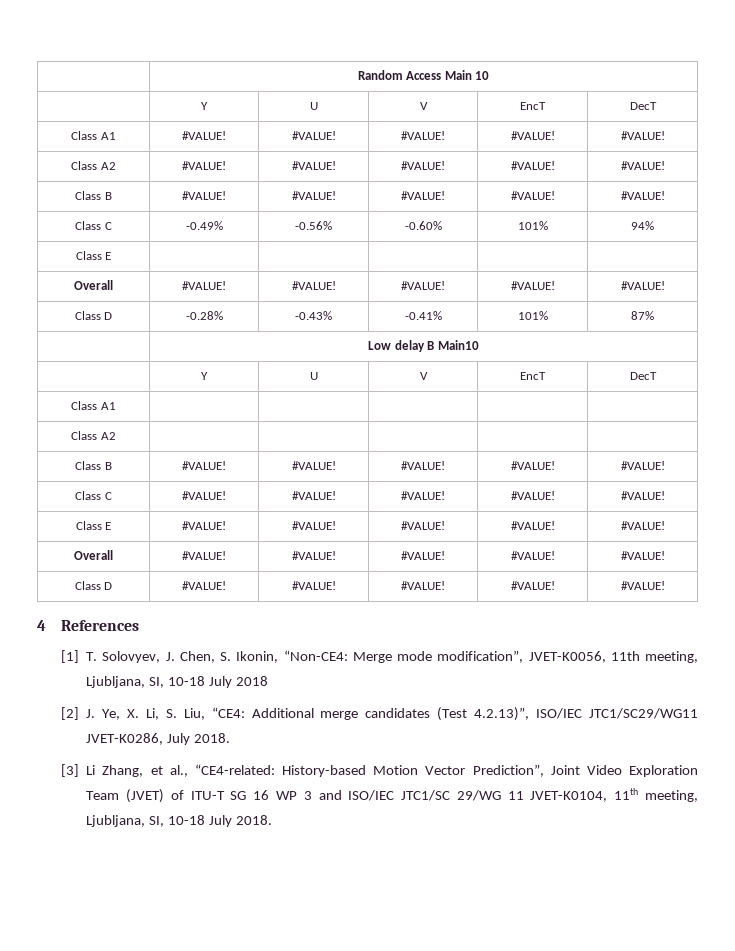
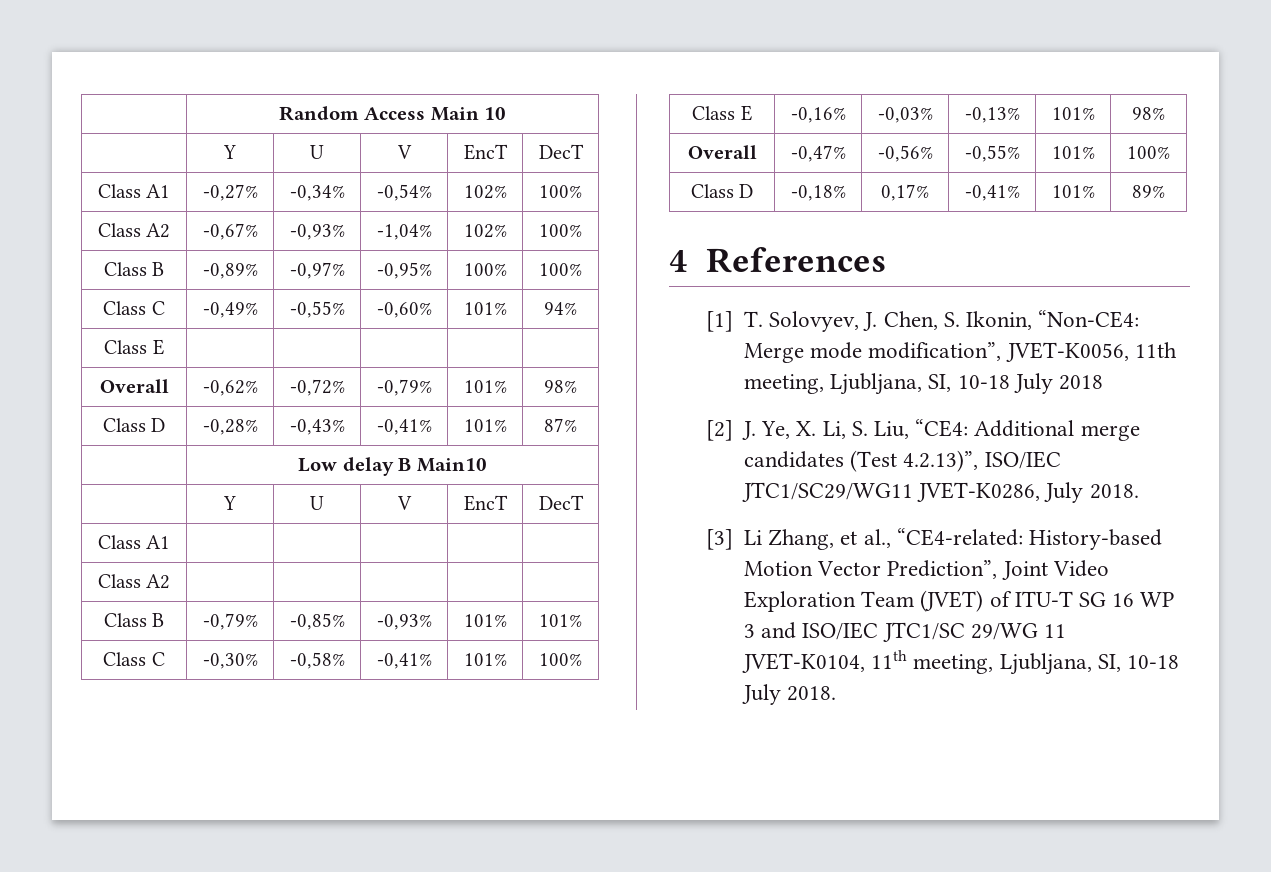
- Class A1 | #VALUE! | #VALUE! | #VALUE! | #VALUE! | #VALUE!
- Class A2 | #VALUE! | #VALUE! | #VALUE! | #VALUE! | #VALUE!
- Class B | #VALUE! | #VALUE! | #VALUE! | #VALUE! | #VALUE!
- Class C | -0.49% | -0.56% | -0.60% | 101% | 94%
+ Class A1 | -0,27% | -0,34% | -0,54% | 102% | 100%
+ Class A2 | -0,67% | -0,93% | -1,04% | 102% | 100%
+ Class B | -0,89% | -0,97% | -0,95% | 100% | 100%
+ Class C | -0,49% | -0,55% | -0,60% | 101% | 94%
  Class E | | | | |
- Overall | #VALUE! | #VALUE! | #VALUE! | #VALUE! | #VALUE!
- Class D | -0.28% | -0.43% | -0.41% | 101% | 87%
+ Overall | -0,62% | -0,72% | -0,79% | 101% | 98%
+ Class D | -0,28% | -0,43% | -0,41% | 101% | 87%
  Class A2 | | | | |
- Class B | #VALUE! | #VALUE! | #VALUE! | #VALUE! | #VALUE!
- Class C | #VALUE! | #VALUE! | #VALUE! | #VALUE! | #VALUE!
- Class E | #VALUE! | #VALUE! | #VALUE! | #VALUE! | #VALUE!
- Overall | #VALUE! | #VALUE! | #VALUE! | #VALUE! | #VALUE!
- Class D | #VALUE! | #VALUE! | #VALUE! | #VALUE! | #VALUE!
+ Class B | -0,79% | -0,85% | -0,93% | 101% | 101%
+ Class C | -0,30% | -0,58% | -0,41% | 101% | 100%
+ Class E | -0,16% | -0,03% | -0,13% | 101% | 98%
+ Overall | -0,47% | -0,56% | -0,55% | 101% | 100%
+ Class D | -0,18% | 0,17% | -0,41% | 101% | 89%

